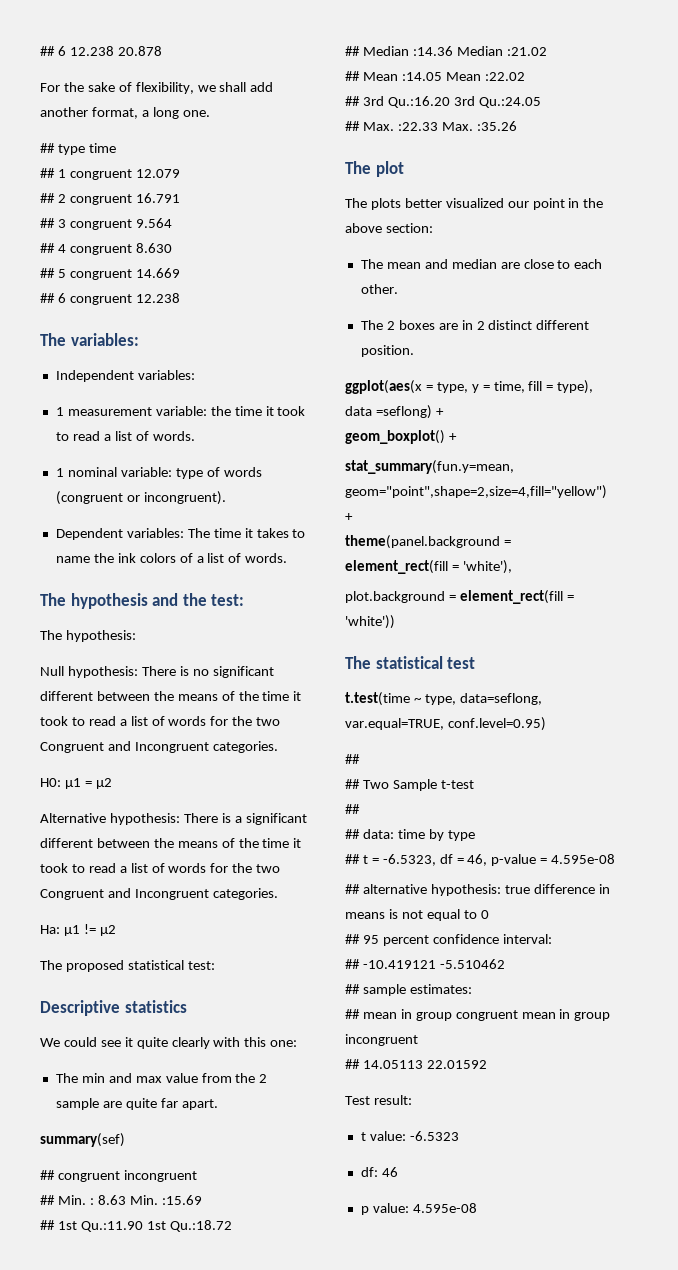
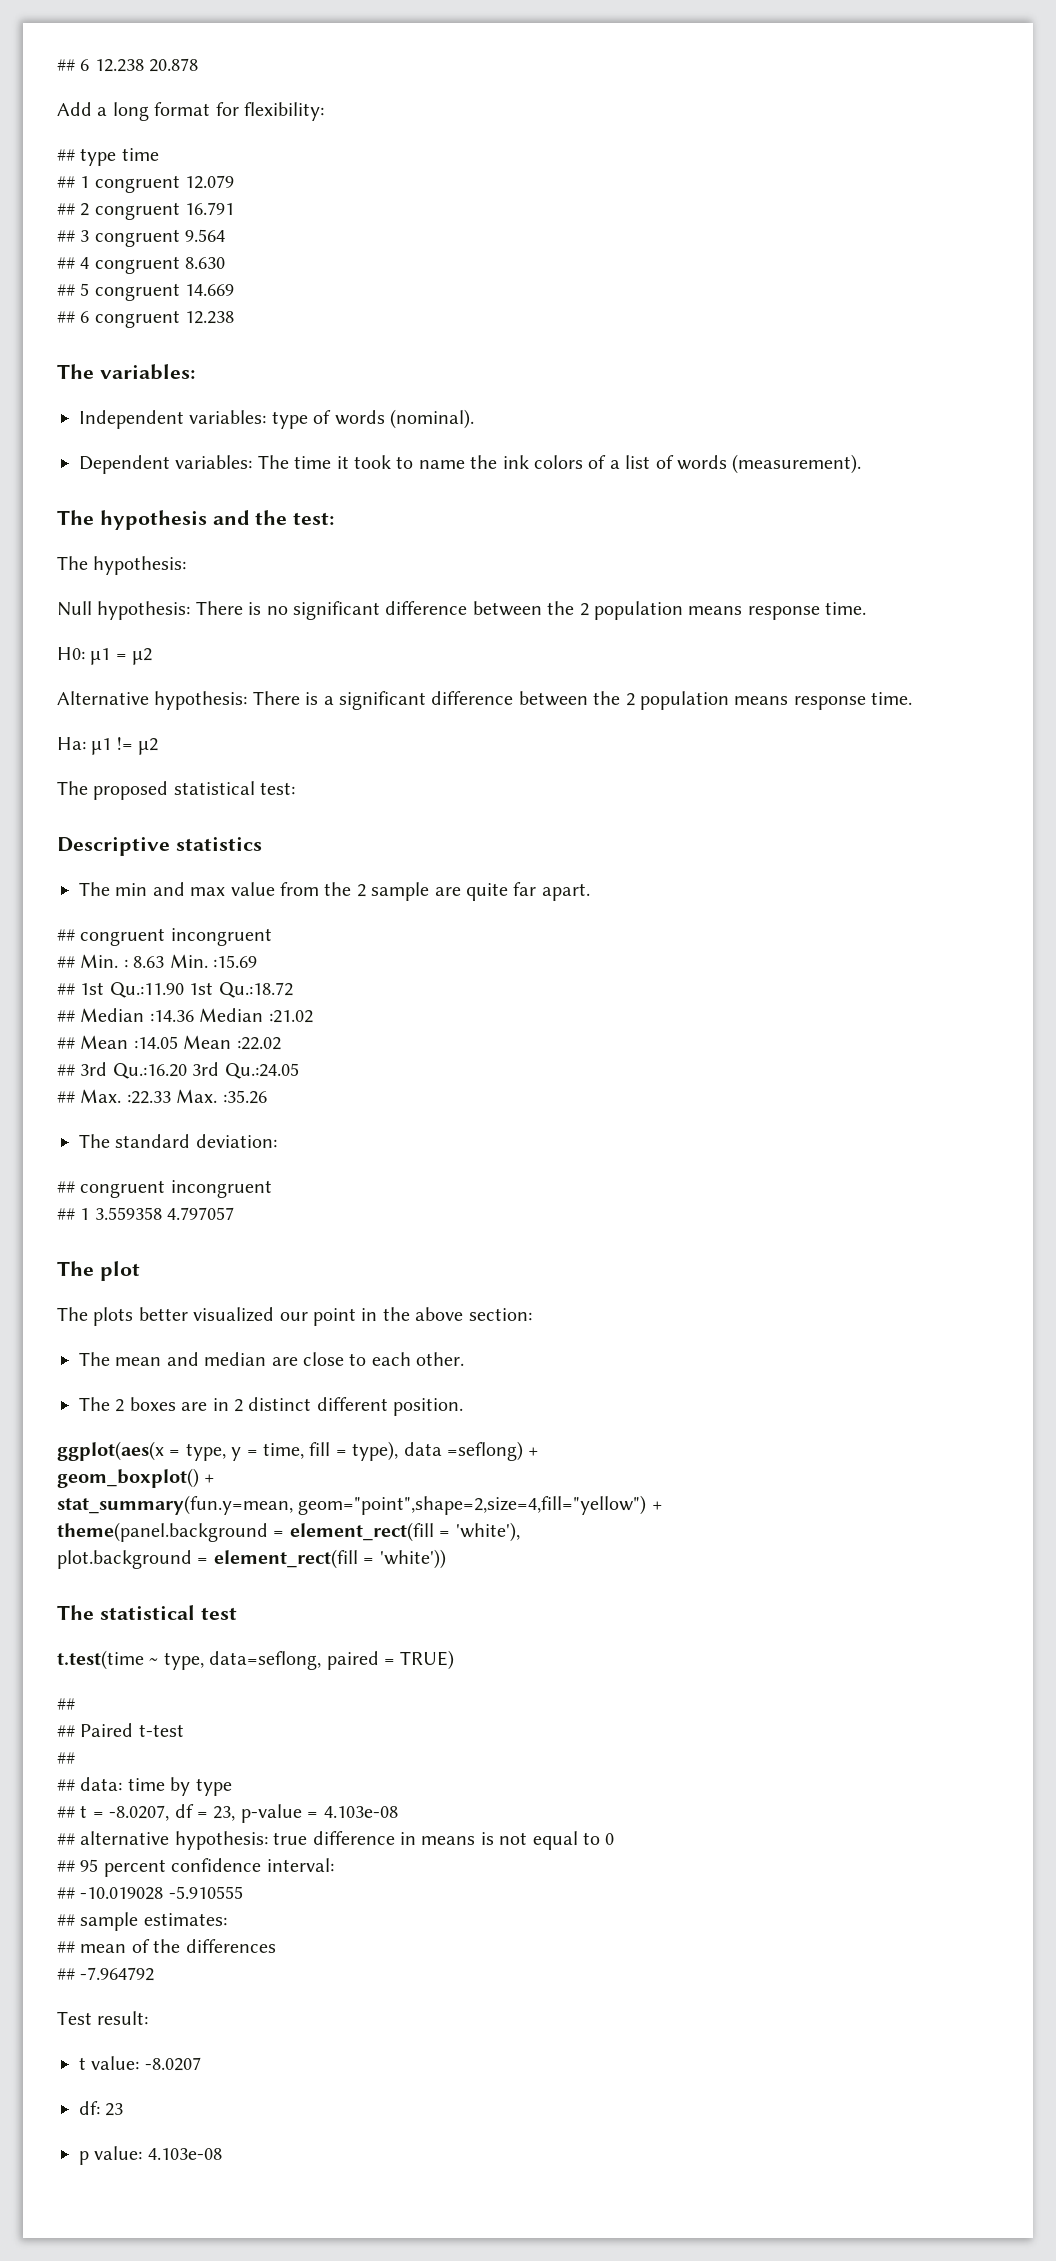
- For the sake of flexibility, we shall add another format, a long one.
+ Add a long format for flexibility:
- Independent variables:
- 1 measurement variable: the time it took to read a list of words.
- 1 nominal variable: type of words (congruent or incongruent).
+ Independent variables: type of words (nominal).
- Dependent variables: The time it takes to name the ink colors of a list of words.
+ Dependent variables: The time it took to name the ink colors of a list of words (measurement).
- Null hypothesis: There is no significant different between the means of the time it took to read a list of words for the two Congruent and Incongruent categories.
+ Null hypothesis: There is no significant difference between the 2 population means response time.
- Alternative hypothesis: There is a significant different between the means of the time it took to read a list of words for the two Congruent and Incongruent categories.
+ Alternative hypothesis: There is a significant difference between the 2 population means response time.
- We could see it quite clearly with this one:
- summary(sef)
+ The standard deviation:
+ ## congruent incongruent
+ ## 1 3.559358 4.797057
- t.test(time ~ type, data=seflong, var.equal=TRUE, conf.level=0.95)
+ t.test(time ~ type, data=seflong, paired = TRUE)
  ##
- ## Two Sample t-test
+ ## Paired t-test
- ## t = -6.5323, df = 46, p-value = 4.595e-08
+ ## t = -8.0207, df = 23, p-value = 4.103e-08
- ## -10.419121 -5.510462
+ ## -10.019028 -5.910555
- ## mean in group congruent mean in group incongruent
- ## 14.05113 22.01592
+ ## mean of the differences
+ ## -7.964792
- t value: -6.5323
+ t value: -8.0207
- df: 46
+ df: 23
- p value: 4.595e-08
+ p value: 4.103e-08

